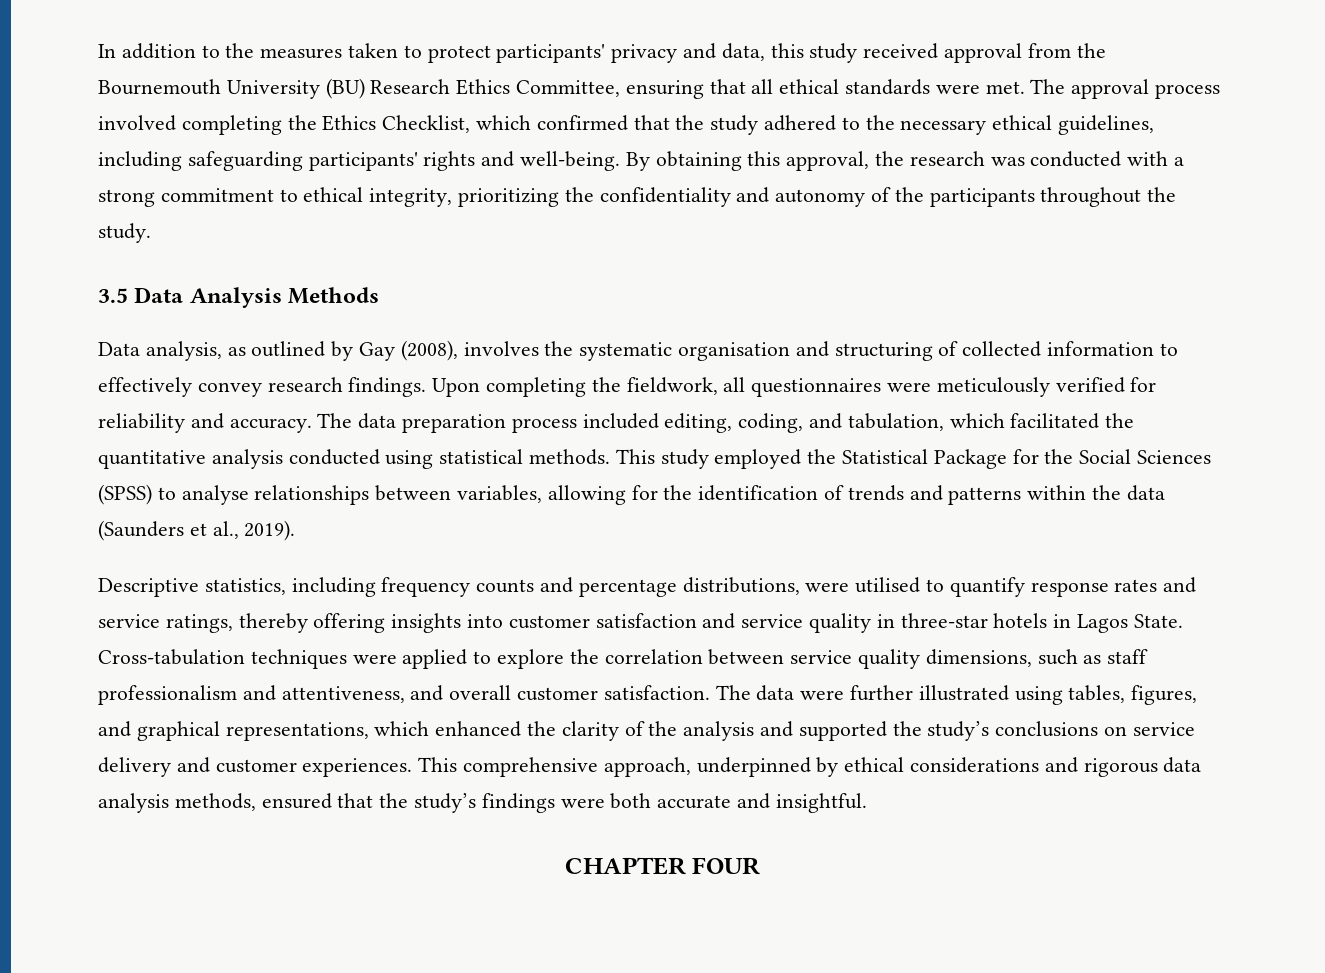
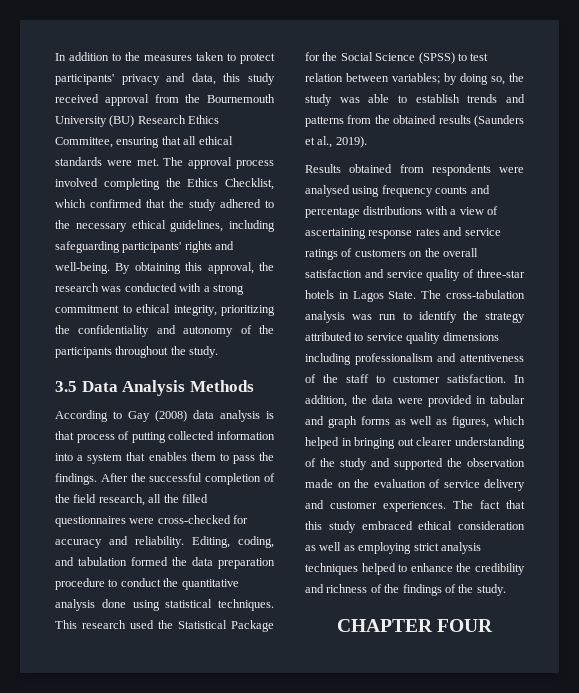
- Data analysis, as outlined by Gay (2008), involves the systematic organisation and structuring of collected information to effectively convey research findings. Upon completing the fieldwork, all questionnaires were meticulously verified for reliability and accuracy. The data preparation process included editing, coding, and tabulation, which facilitated the quantitative analysis conducted using statistical methods. This study employed the Statistical Package for the Social Sciences (SPSS) to analyse relationships between variables, allowing for the identification of trends and patterns within the data (Saunders et al., 2019).
- Descriptive statistics, including frequency counts and percentage distributions, were utilised to quantify response rates and service ratings, thereby offering insights into customer satisfaction and service quality in three-star hotels in Lagos State.
+ According to Gay (2008) data analysis is that process of putting collected information into a system that enables them to pass the findings. After the successful completion of the field research, all the filled questionnaires were cross-checked for accuracy and reliability. Editing, coding, and tabulation formed the data preparation procedure to conduct the quantitative analysis done using statistical techniques. This research used the Statistical Package for the Social Science (SPSS) to test relation between variables; by doing so, the study was able to establish trends and patterns from the obtained results (Saunders et al., 2019).
+ Results obtained from respondents were analysed using frequency counts and percentage distributions with a view of ascertaining response rates and service ratings of customers on the overall satisfaction and service quality of three-star hotels in Lagos State.
- Cross-tabulation techniques were applied to explore the correlation between service quality dimensions, such as staff professionalism and attentiveness, and overall customer satisfaction. The data were further illustrated using tables, figures, and graphical representations, which enhanced the clarity of the analysis and supported the study’s conclusions on service delivery and customer experiences.
+ The cross-tabulation analysis was run to identify the strategy attributed to service quality dimensions including professionalism and attentiveness of the staff to customer satisfaction. In addition, the data were provided in tabular and graph forms as well as figures, which helped in bringing out clearer understanding of the study and supported the observation made on the evaluation of service delivery and customer experiences.
- This comprehensive approach, underpinned by ethical considerations and rigorous data analysis methods, ensured that the study’s findings were both accurate and insightful.
+ The fact that this study embraced ethical consideration as well as employing strict analysis techniques helped to enhance the credibility and richness of the findings of the study.

